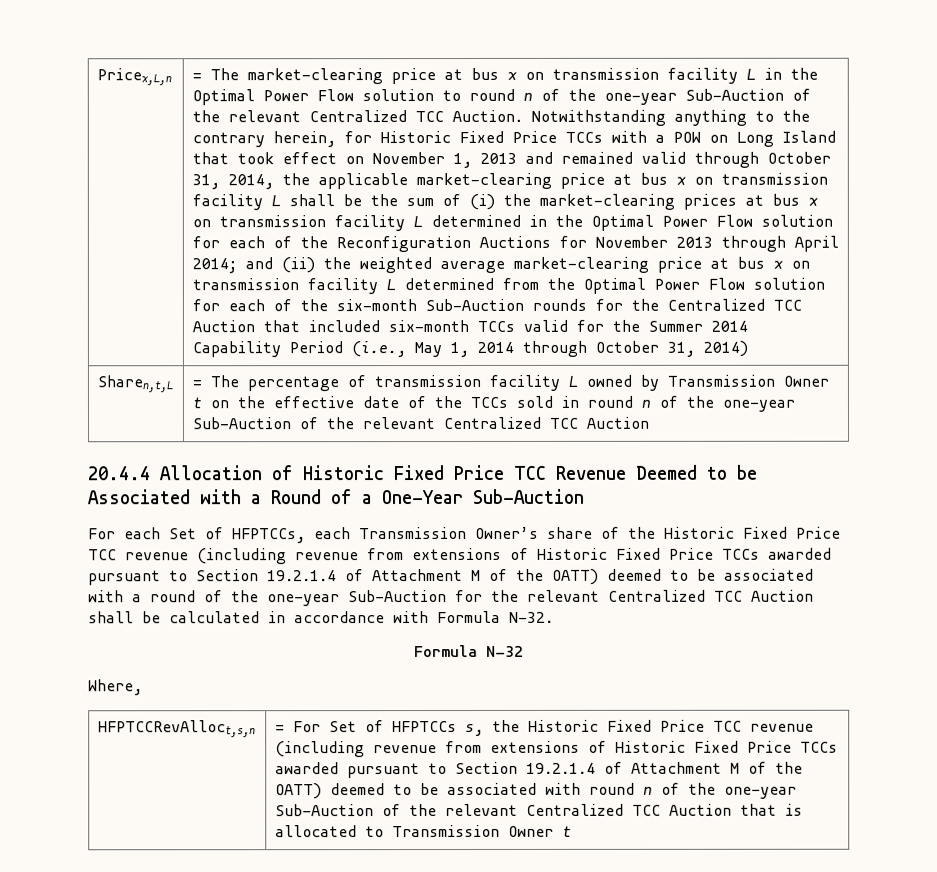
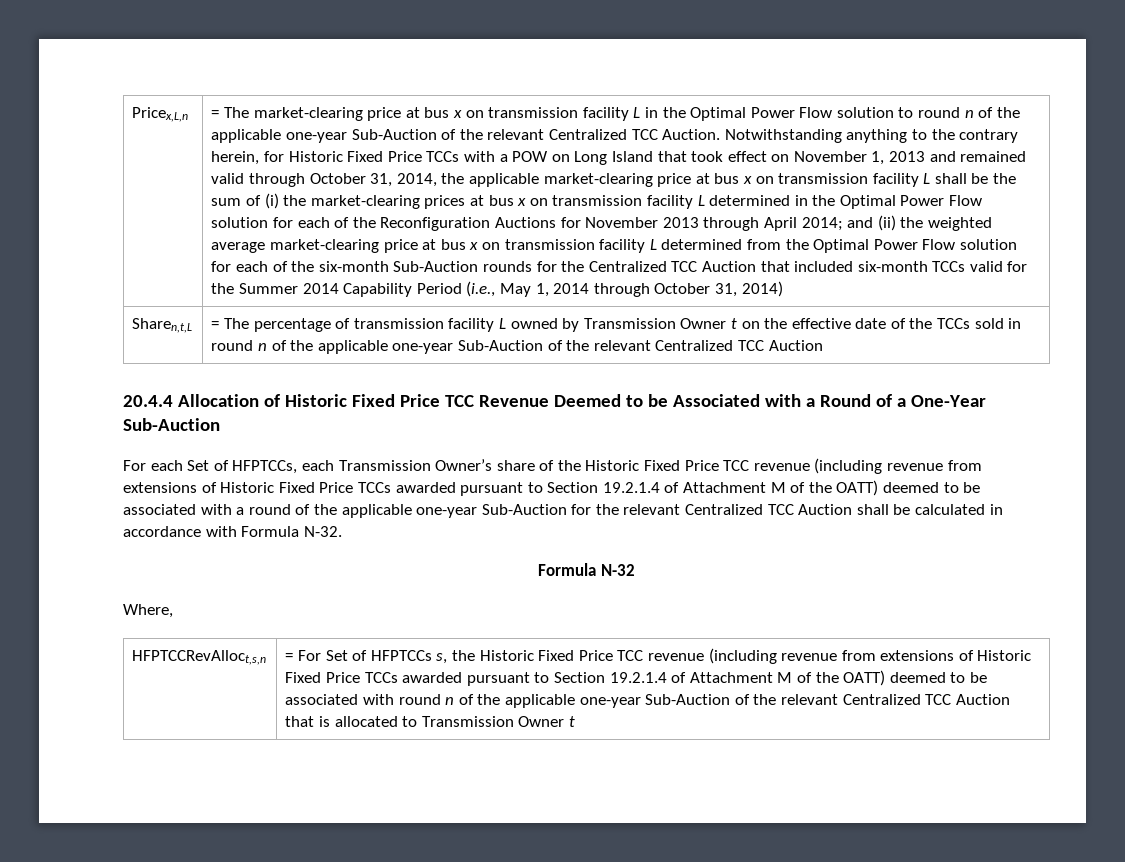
- = The market-clearing price at bus x on transmission facility L in the Optimal Power Flow solution to round n of the one-year Sub-Auction of the relevant Centralized TCC Auction.
+ = The market-clearing price at bus x on transmission facility L in the Optimal Power Flow solution to round n of the applicable one-year Sub-Auction of the relevant Centralized TCC Auction.
- Sharen,t,L | = The percentage of transmission facility L owned by Transmission Owner t on the effective date of the TCCs sold in round n of the one-year Sub-Auction of the relevant Centralized TCC Auction
+ Sharen,t,L | = The percentage of transmission facility L owned by Transmission Owner t on the effective date of the TCCs sold in round n of the applicable one-year Sub-Auction of the relevant Centralized TCC Auction
- For each Set of HFPTCCs, each Transmission Owner’s share of the Historic Fixed Price TCC revenue (including revenue from extensions of Historic Fixed Price TCCs awarded pursuant to Section 19.2.1.4 of Attachment M of the OATT) deemed to be associated with a round of the one-year Sub-Auction for the relevant Centralized TCC Auction shall be calculated in accordance with Formula N-32.
+ For each Set of HFPTCCs, each Transmission Owner’s share of the Historic Fixed Price TCC revenue (including revenue from extensions of Historic Fixed Price TCCs awarded pursuant to Section 19.2.1.4 of Attachment M of the OATT) deemed to be associated with a round of the applicable one-year Sub-Auction for the relevant Centralized TCC Auction shall be calculated in accordance with Formula N-32.
- = For Set of HFPTCCs s, the Historic Fixed Price TCC revenue (including revenue from extensions of Historic Fixed Price TCCs awarded pursuant to Section 19.2.1.4 of Attachment M of the OATT) deemed to be associated with round n of the one-year Sub-Auction of the relevant Centralized TCC Auction that is allocated to Transmission Owner t
+ = For Set of HFPTCCs s, the Historic Fixed Price TCC revenue (including revenue from extensions of Historic Fixed Price TCCs awarded pursuant to Section 19.2.1.4 of Attachment M of the OATT) deemed to be associated with round n of the applicable one-year Sub-Auction of the relevant Centralized TCC Auction that is allocated to Transmission Owner t

